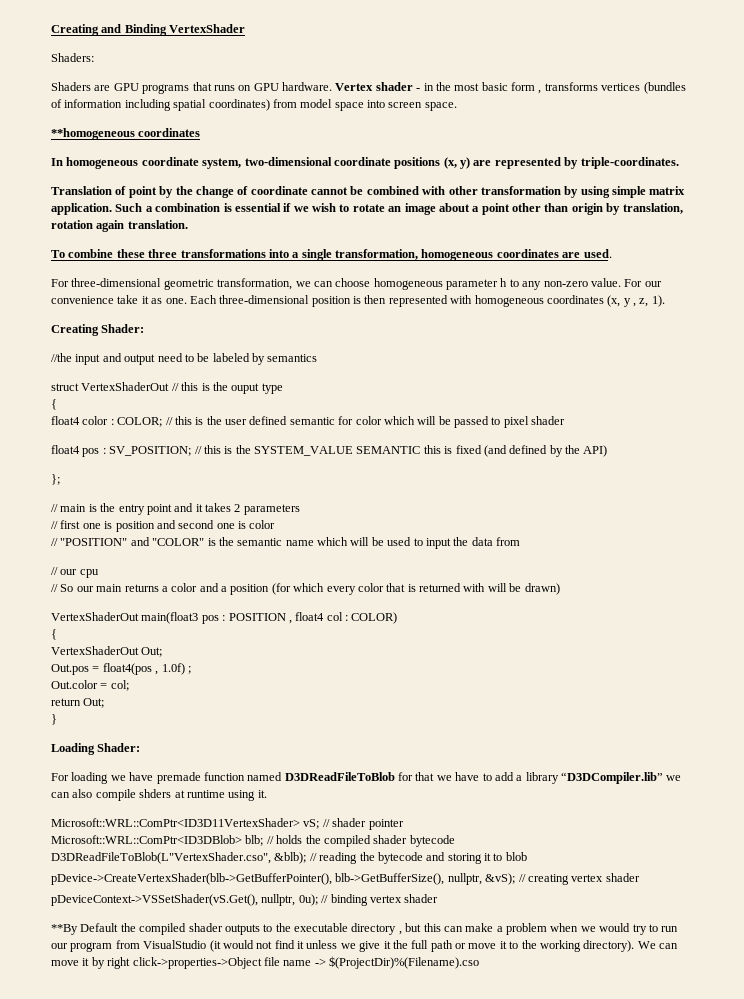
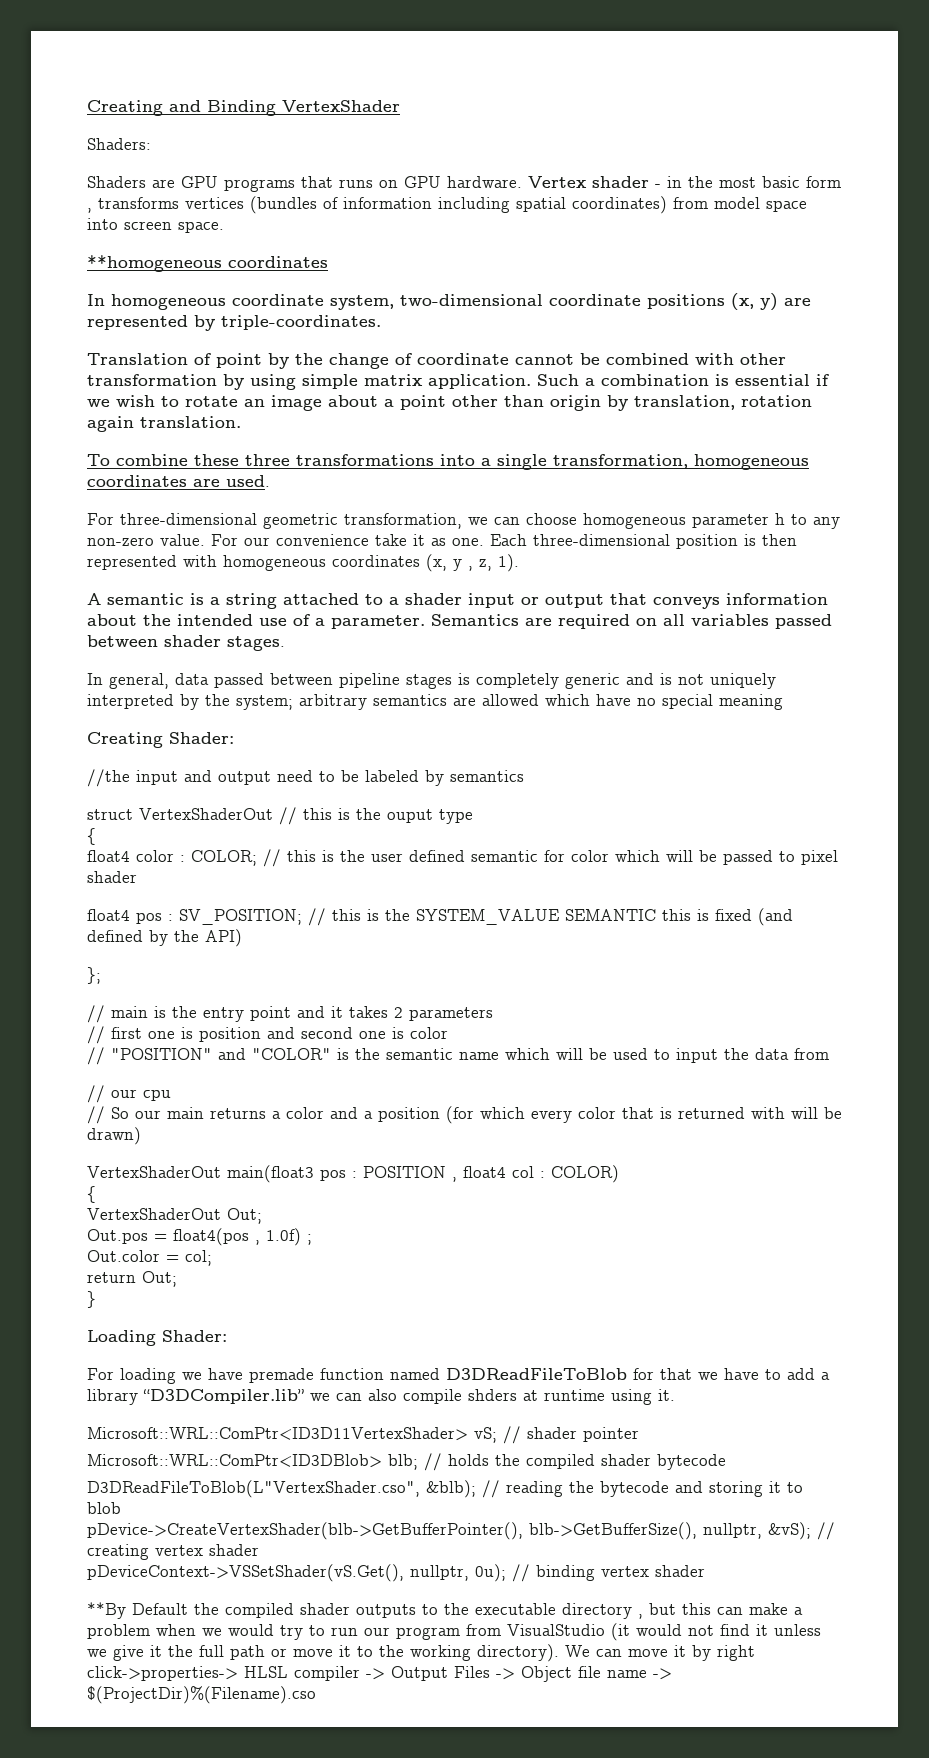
+ A semantic is a string attached to a shader input or output that conveys information about the intended use of a parameter. Semantics are required on all variables passed between shader stages.
+ In general, data passed between pipeline stages is completely generic and is not uniquely interpreted by the system; arbitrary semantics are allowed which have no special meaning
- We can move it by right click->properties->Object file name -> $(ProjectDir)%(Filename).cso
+ We can move it by right click->properties-> HLSL compiler -> Output Files -> Object file name -> $(ProjectDir)%(Filename).cso

